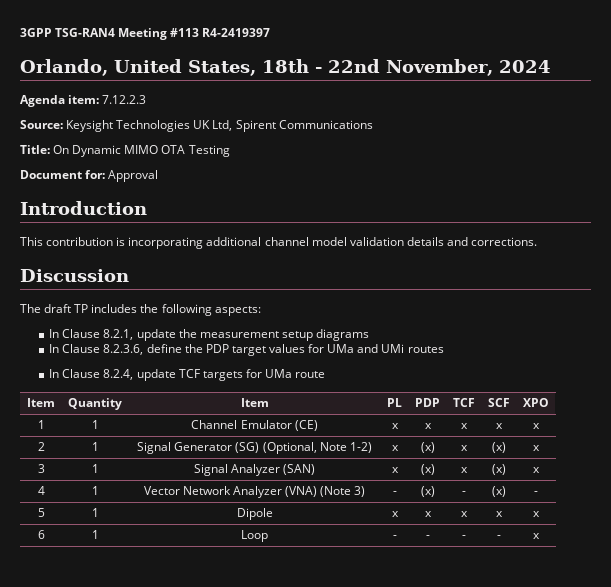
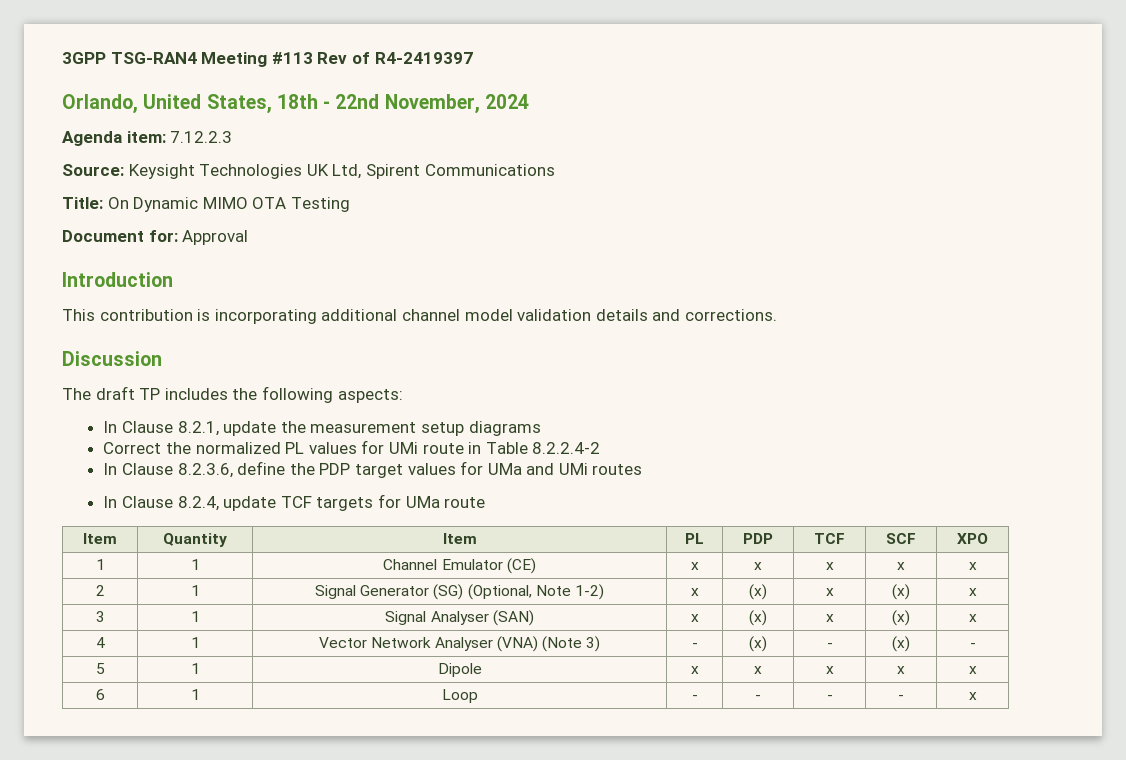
- 3GPP TSG-RAN4 Meeting #113 R4-2419397
+ 3GPP TSG-RAN4 Meeting #113 Rev of R4-2419397
+ Correct the normalized PL values for UMi route in Table 8.2.2.4-2
- 3 | 1 | Signal Analyzer (SAN) | x | (x) | x | (x) | x
+ 3 | 1 | Signal Analyser (SAN) | x | (x) | x | (x) | x
- 4 | 1 | Vector Network Analyzer (VNA) (Note 3) | - | (x) | - | (x) | -
+ 4 | 1 | Vector Network Analyser (VNA) (Note 3) | - | (x) | - | (x) | -

